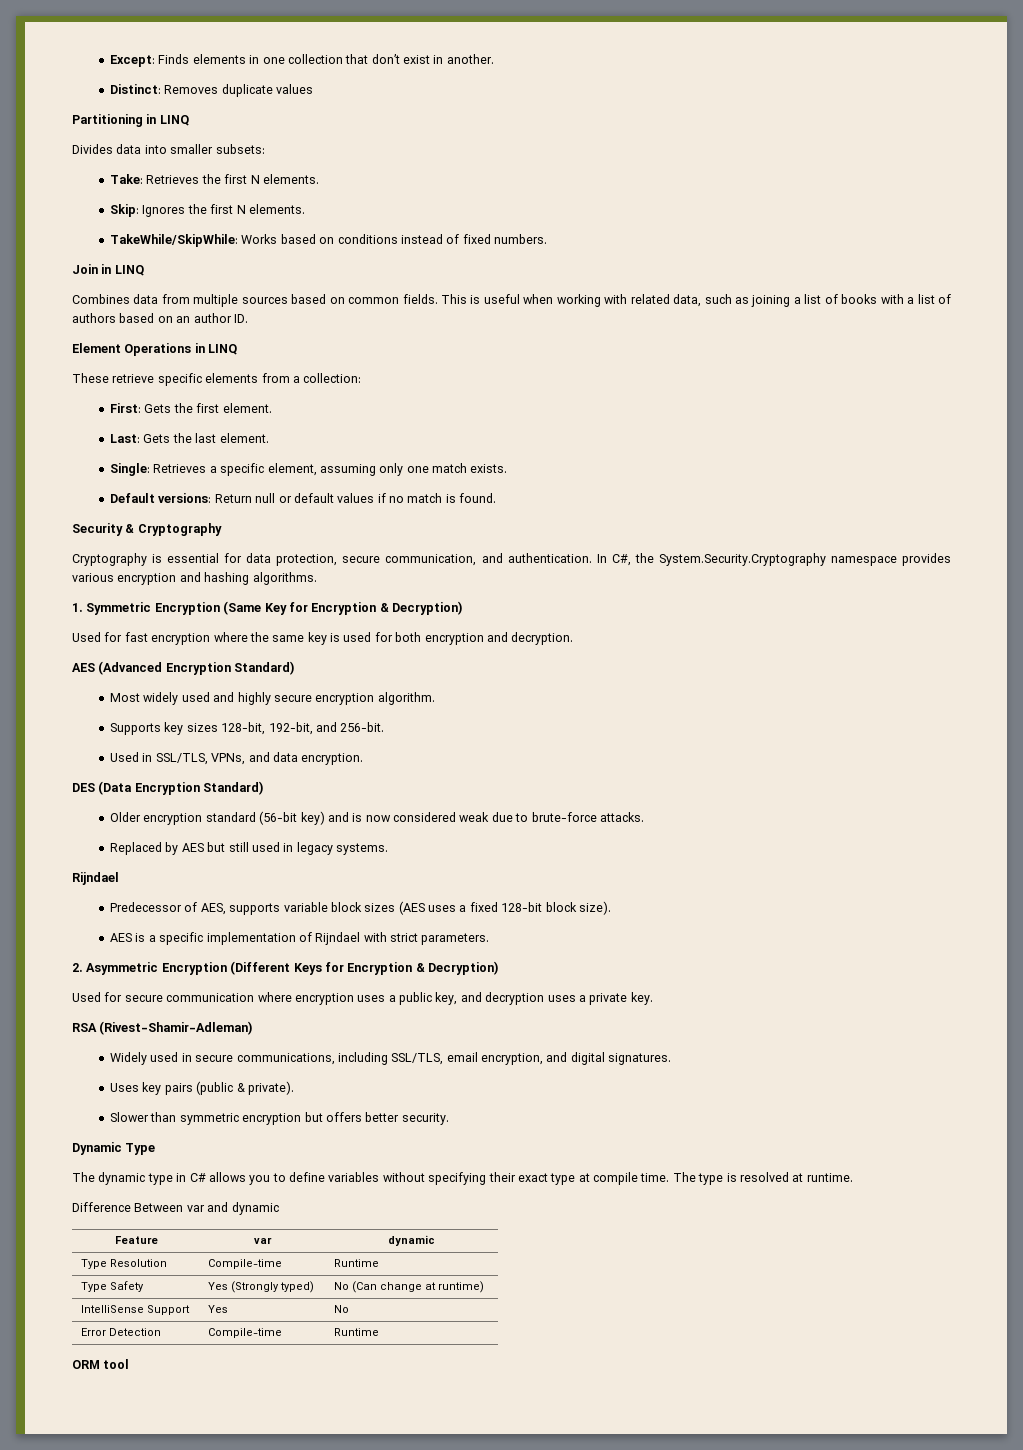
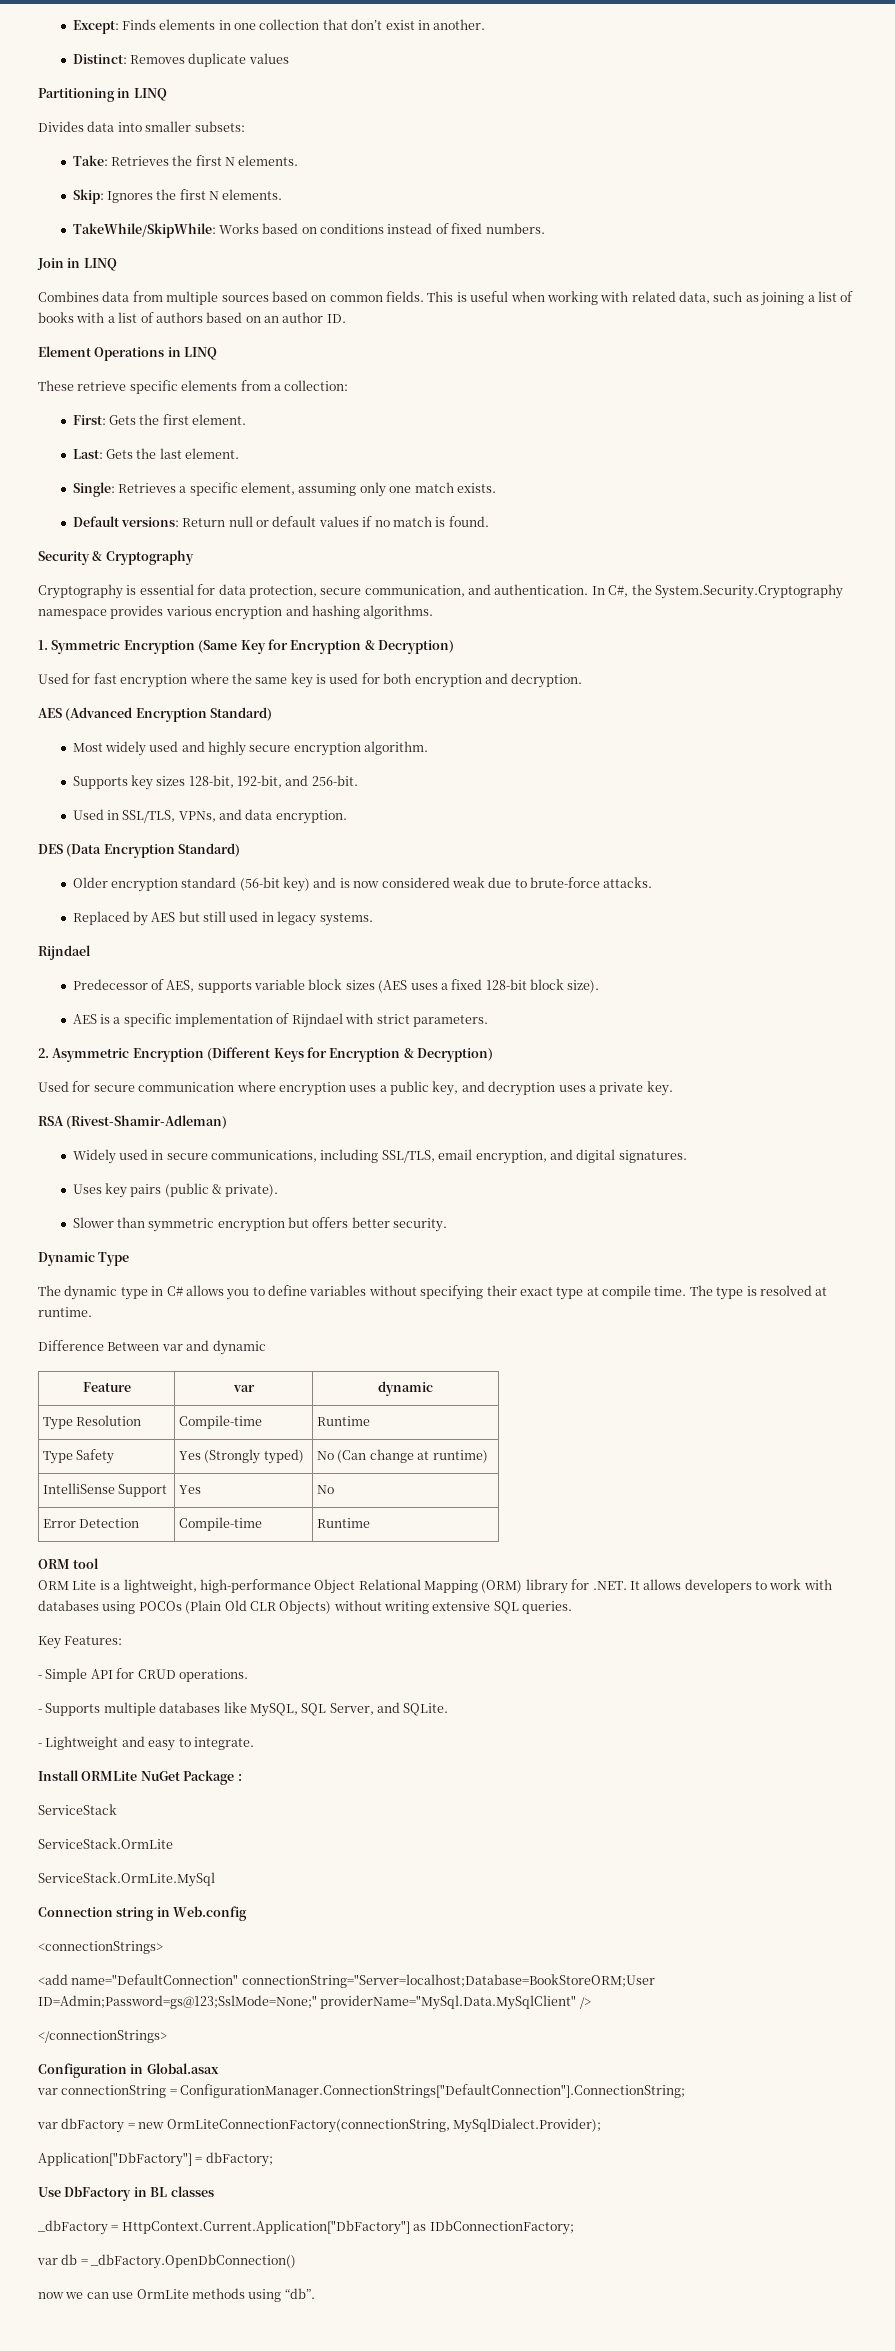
+ ORM Lite is a lightweight, high-performance Object Relational Mapping (ORM) library for .NET. It allows developers to work with databases using POCOs (Plain Old CLR Objects) without writing extensive SQL queries.
+ Key Features:
+ - Simple API for CRUD operations.
+ - Supports multiple databases like MySQL, SQL Server, and SQLite.
+ - Lightweight and easy to integrate.
+ Install ORMLite NuGet Package :
+ ServiceStack
+ ServiceStack.OrmLite
+ ServiceStack.OrmLite.MySql
+ Connection string in Web.config
+ <connectionStrings>
+ <add name="DefaultConnection" connectionString="Server=localhost;Database=BookStoreORM;User ID=Admin;Password=gs@123;SslMode=None;" providerName="MySql.Data.MySqlClient" />
+ </connectionStrings>
+ Configuration in Global.asax
+ var connectionString = ConfigurationManager.ConnectionStrings["DefaultConnection"].ConnectionString;
+ var dbFactory = new OrmLiteConnectionFactory(connectionString, MySqlDialect.Provider);
+ Application["DbFactory"] = dbFactory;
+ Use DbFactory in BL classes
+ _dbFactory = HttpContext.Current.Application["DbFactory"] as IDbConnectionFactory;
+ var db = _dbFactory.OpenDbConnection()
+ now we can use OrmLite methods using “db”.

